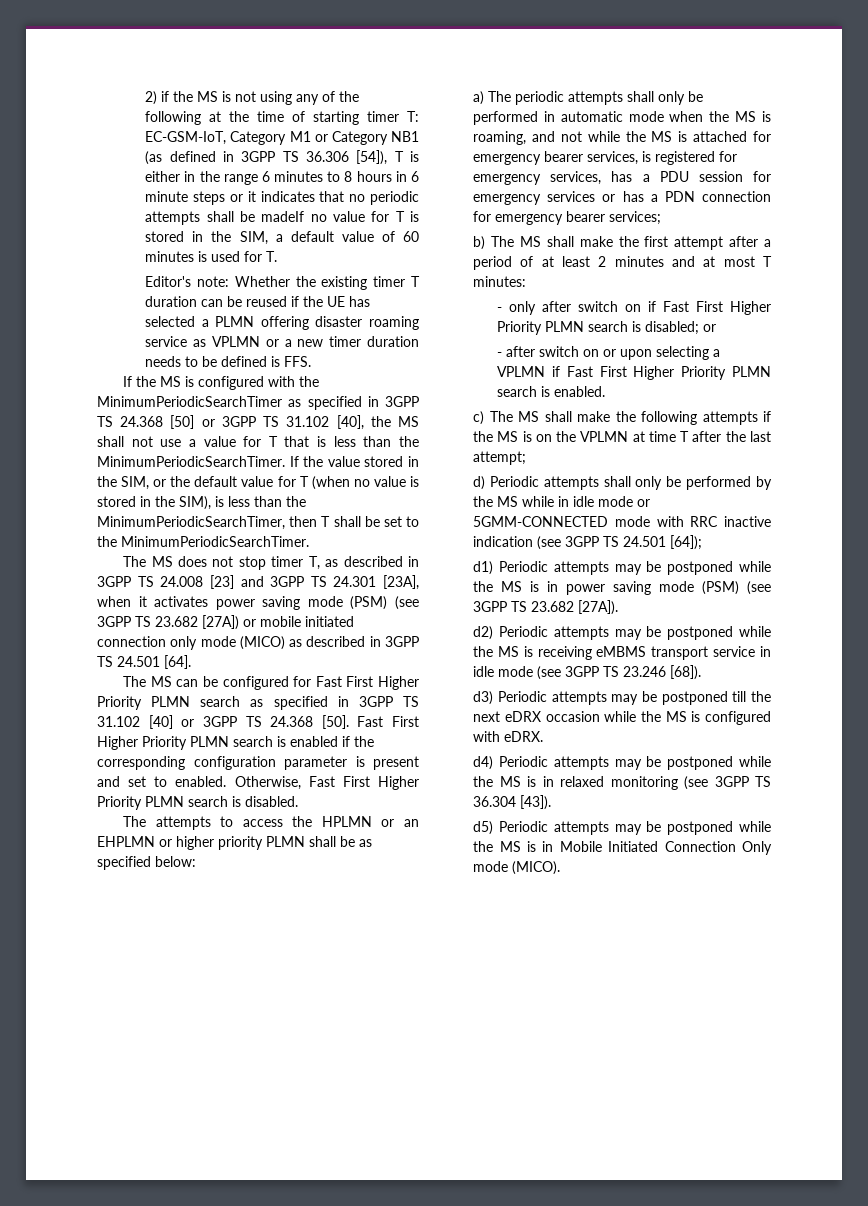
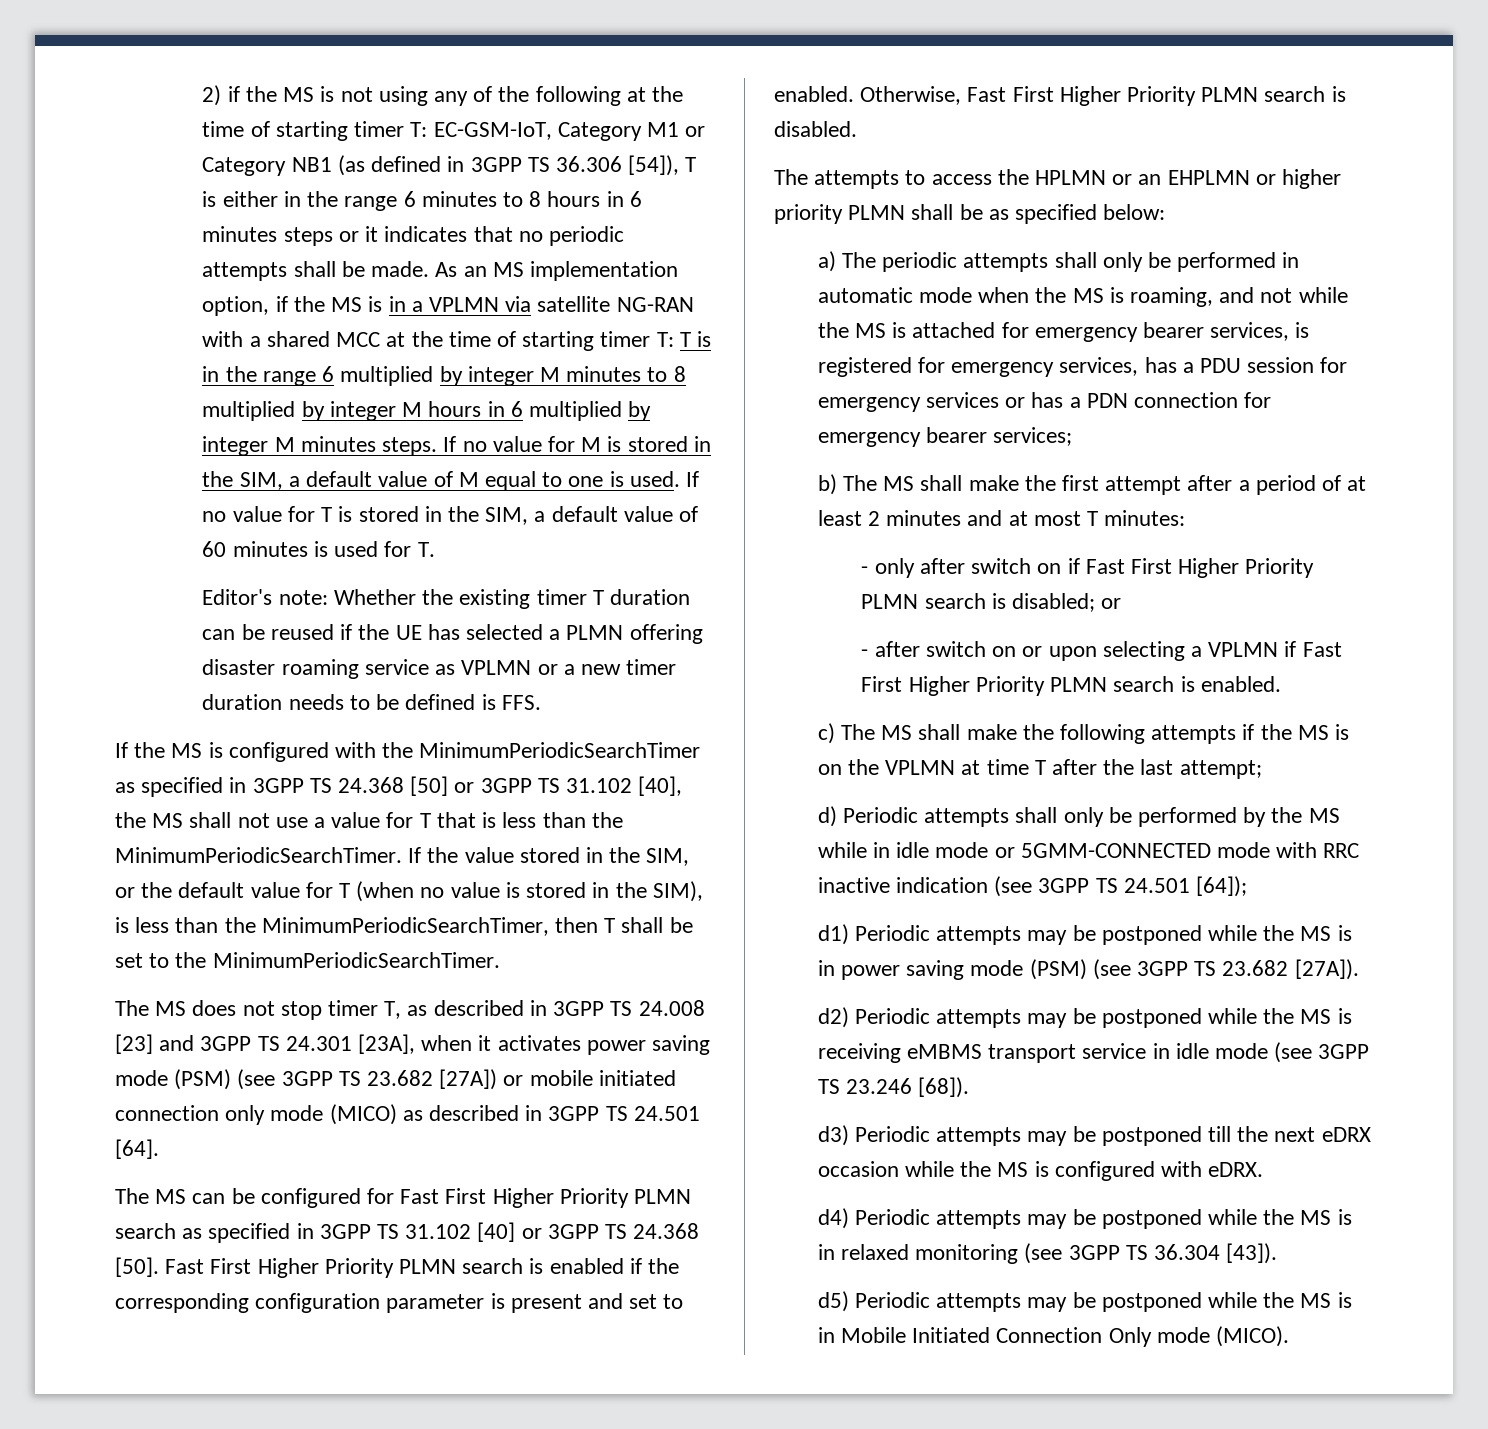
- EC-GSM-IoT, Category M1 or Category NB1 (as defined in 3GPP TS 36.306 [54]), T is either in the range 6 minutes to 8 hours in 6 minute steps or it indicates that no periodic attempts shall be madeIf no value for T is stored in the SIM, a default value of 60 minutes is used for T.
+ EC-GSM-IoT, Category M1 or Category NB1 (as defined in 3GPP TS 36.306 [54]), T is either in the range 6 minutes to 8 hours in 6 minutes steps or it indicates that no periodic attempts shall be made. As an MS implementation option, if the MS is in a VPLMN via satellite NG-RAN with a shared MCC at the time of starting timer T: T is in the range 6 multiplied by integer M minutes to 8 multiplied by integer M hours in 6 multiplied by integer M minutes steps. If no value for M is stored in the SIM, a default value of M equal to one is used. If no value for T is stored in the SIM, a default value of 60 minutes is used for T.

